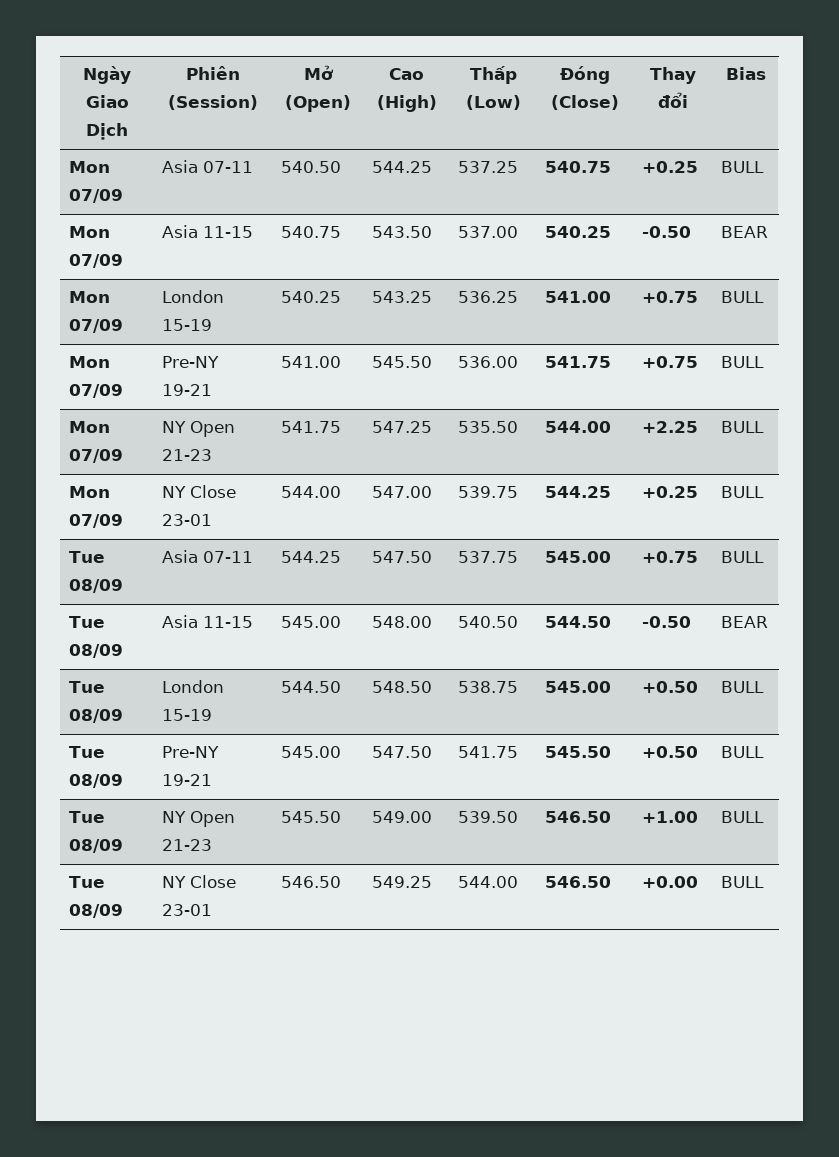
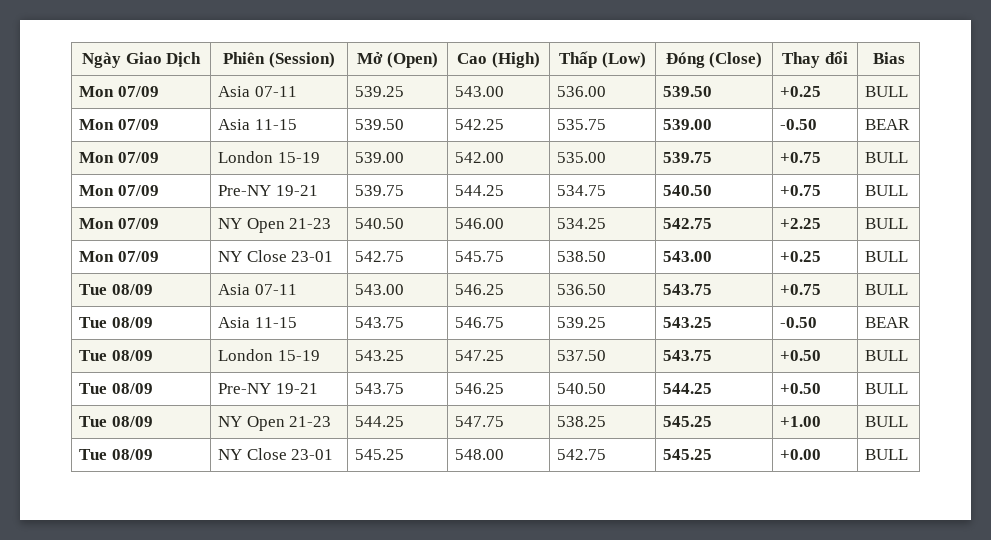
- Mon 07/09 | Asia 07-11 | 540.50 | 544.25 | 537.25 | 540.75 | +0.25 | BULL
+ Mon 07/09 | Asia 07-11 | 539.25 | 543.00 | 536.00 | 539.50 | +0.25 | BULL
- Mon 07/09 | Asia 11-15 | 540.75 | 543.50 | 537.00 | 540.25 | -0.50 | BEAR
+ Mon 07/09 | Asia 11-15 | 539.50 | 542.25 | 535.75 | 539.00 | -0.50 | BEAR
- Mon 07/09 | London 15-19 | 540.25 | 543.25 | 536.25 | 541.00 | +0.75 | BULL
+ Mon 07/09 | London 15-19 | 539.00 | 542.00 | 535.00 | 539.75 | +0.75 | BULL
- Mon 07/09 | Pre-NY 19-21 | 541.00 | 545.50 | 536.00 | 541.75 | +0.75 | BULL
+ Mon 07/09 | Pre-NY 19-21 | 539.75 | 544.25 | 534.75 | 540.50 | +0.75 | BULL
- Mon 07/09 | NY Open 21-23 | 541.75 | 547.25 | 535.50 | 544.00 | +2.25 | BULL
+ Mon 07/09 | NY Open 21-23 | 540.50 | 546.00 | 534.25 | 542.75 | +2.25 | BULL
- Mon 07/09 | NY Close 23-01 | 544.00 | 547.00 | 539.75 | 544.25 | +0.25 | BULL
+ Mon 07/09 | NY Close 23-01 | 542.75 | 545.75 | 538.50 | 543.00 | +0.25 | BULL
- Tue 08/09 | Asia 07-11 | 544.25 | 547.50 | 537.75 | 545.00 | +0.75 | BULL
+ Tue 08/09 | Asia 07-11 | 543.00 | 546.25 | 536.50 | 543.75 | +0.75 | BULL
- Tue 08/09 | Asia 11-15 | 545.00 | 548.00 | 540.50 | 544.50 | -0.50 | BEAR
+ Tue 08/09 | Asia 11-15 | 543.75 | 546.75 | 539.25 | 543.25 | -0.50 | BEAR
- Tue 08/09 | London 15-19 | 544.50 | 548.50 | 538.75 | 545.00 | +0.50 | BULL
+ Tue 08/09 | London 15-19 | 543.25 | 547.25 | 537.50 | 543.75 | +0.50 | BULL
- Tue 08/09 | Pre-NY 19-21 | 545.00 | 547.50 | 541.75 | 545.50 | +0.50 | BULL
+ Tue 08/09 | Pre-NY 19-21 | 543.75 | 546.25 | 540.50 | 544.25 | +0.50 | BULL
- Tue 08/09 | NY Open 21-23 | 545.50 | 549.00 | 539.50 | 546.50 | +1.00 | BULL
+ Tue 08/09 | NY Open 21-23 | 544.25 | 547.75 | 538.25 | 545.25 | +1.00 | BULL
- Tue 08/09 | NY Close 23-01 | 546.50 | 549.25 | 544.00 | 546.50 | +0.00 | BULL
+ Tue 08/09 | NY Close 23-01 | 545.25 | 548.00 | 542.75 | 545.25 | +0.00 | BULL

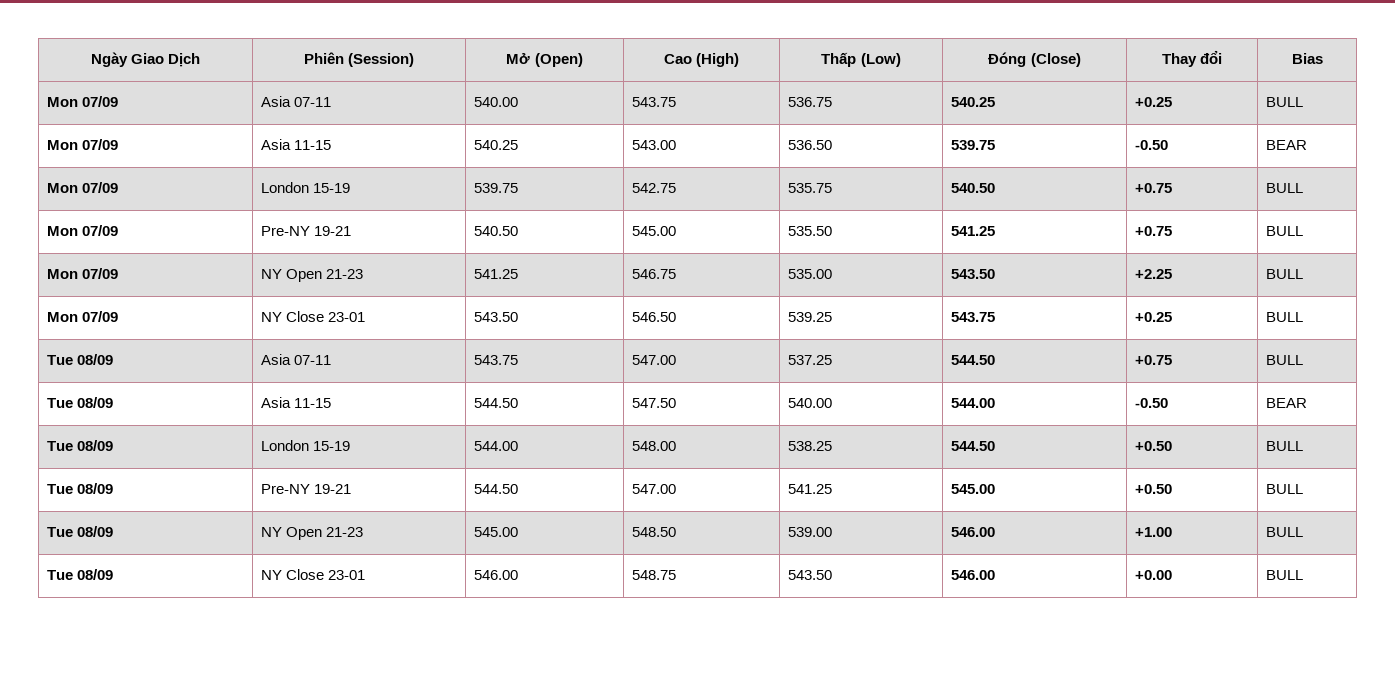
- Mon 07/09 | Asia 07-11 | 539.25 | 543.00 | 536.00 | 539.50 | +0.25 | BULL
+ Mon 07/09 | Asia 07-11 | 540.00 | 543.75 | 536.75 | 540.25 | +0.25 | BULL
- Mon 07/09 | Asia 11-15 | 539.50 | 542.25 | 535.75 | 539.00 | -0.50 | BEAR
+ Mon 07/09 | Asia 11-15 | 540.25 | 543.00 | 536.50 | 539.75 | -0.50 | BEAR
- Mon 07/09 | London 15-19 | 539.00 | 542.00 | 535.00 | 539.75 | +0.75 | BULL
+ Mon 07/09 | London 15-19 | 539.75 | 542.75 | 535.75 | 540.50 | +0.75 | BULL
- Mon 07/09 | Pre-NY 19-21 | 539.75 | 544.25 | 534.75 | 540.50 | +0.75 | BULL
+ Mon 07/09 | Pre-NY 19-21 | 540.50 | 545.00 | 535.50 | 541.25 | +0.75 | BULL
- Mon 07/09 | NY Open 21-23 | 540.50 | 546.00 | 534.25 | 542.75 | +2.25 | BULL
+ Mon 07/09 | NY Open 21-23 | 541.25 | 546.75 | 535.00 | 543.50 | +2.25 | BULL
- Mon 07/09 | NY Close 23-01 | 542.75 | 545.75 | 538.50 | 543.00 | +0.25 | BULL
+ Mon 07/09 | NY Close 23-01 | 543.50 | 546.50 | 539.25 | 543.75 | +0.25 | BULL
- Tue 08/09 | Asia 07-11 | 543.00 | 546.25 | 536.50 | 543.75 | +0.75 | BULL
+ Tue 08/09 | Asia 07-11 | 543.75 | 547.00 | 537.25 | 544.50 | +0.75 | BULL
- Tue 08/09 | Asia 11-15 | 543.75 | 546.75 | 539.25 | 543.25 | -0.50 | BEAR
+ Tue 08/09 | Asia 11-15 | 544.50 | 547.50 | 540.00 | 544.00 | -0.50 | BEAR
- Tue 08/09 | London 15-19 | 543.25 | 547.25 | 537.50 | 543.75 | +0.50 | BULL
+ Tue 08/09 | London 15-19 | 544.00 | 548.00 | 538.25 | 544.50 | +0.50 | BULL
- Tue 08/09 | Pre-NY 19-21 | 543.75 | 546.25 | 540.50 | 544.25 | +0.50 | BULL
+ Tue 08/09 | Pre-NY 19-21 | 544.50 | 547.00 | 541.25 | 545.00 | +0.50 | BULL
- Tue 08/09 | NY Open 21-23 | 544.25 | 547.75 | 538.25 | 545.25 | +1.00 | BULL
+ Tue 08/09 | NY Open 21-23 | 545.00 | 548.50 | 539.00 | 546.00 | +1.00 | BULL
- Tue 08/09 | NY Close 23-01 | 545.25 | 548.00 | 542.75 | 545.25 | +0.00 | BULL
+ Tue 08/09 | NY Close 23-01 | 546.00 | 548.75 | 543.50 | 546.00 | +0.00 | BULL

